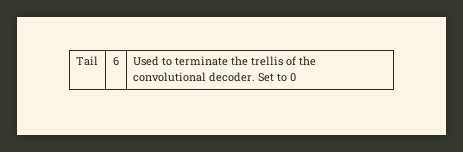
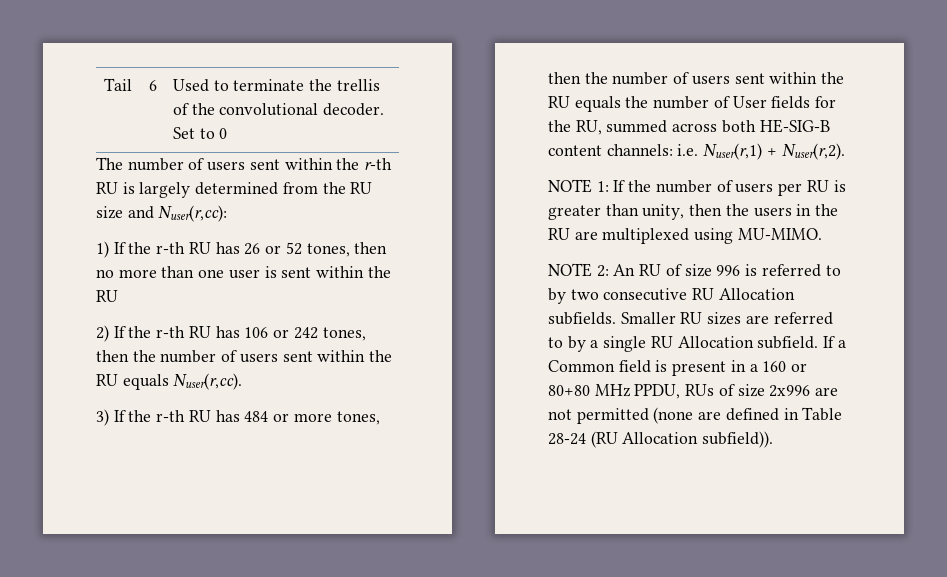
+ The number of users sent within the r-th RU is largely determined from the RU size and Nuser(r,cc):
+ 1) If the r-th RU has 26 or 52 tones, then no more than one user is sent within the RU
+ 2) If the r-th RU has 106 or 242 tones, then the number of users sent within the RU equals Nuser(r,cc).
+ 3) If the r-th RU has 484 or more tones, then the number of users sent within the RU equals the number of User fields for the RU, summed across both HE-SIG-B content channels: i.e. Nuser(r,1) + Nuser(r,2).
+ NOTE 1: If the number of users per RU is greater than unity, then the users in the RU are multiplexed using MU-MIMO.
+ NOTE 2: An RU of size 996 is referred to by two consecutive RU Allocation subfields. Smaller RU sizes are referred to by a single RU Allocation subfield. If a Common field is present in a 160 or 80+80 MHz PPDU, RUs of size 2x996 are not permitted (none are defined in Table 28-24 (RU Allocation subfield)).

